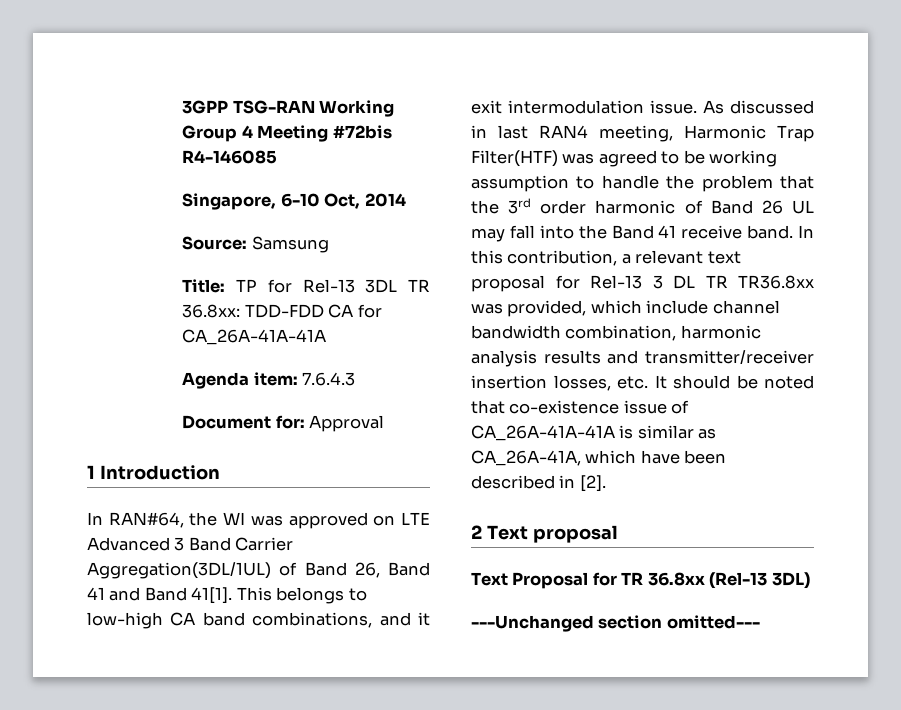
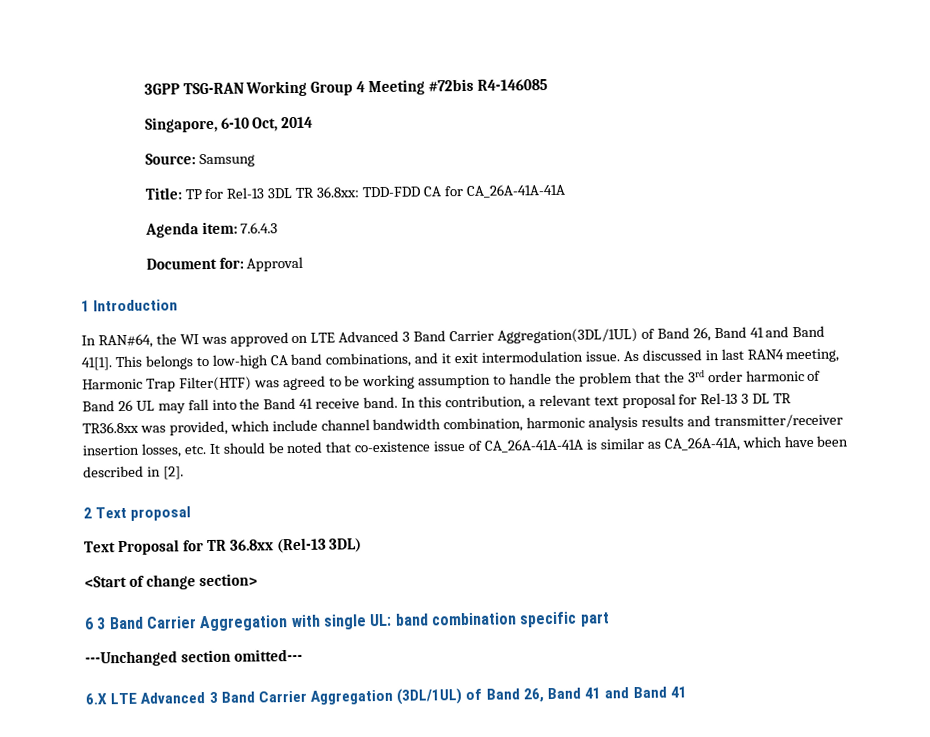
+ <Start of change section>
+ 6 3 Band Carrier Aggregation with single UL: band combination specific part
  ---Unchanged section omitted---
+ 6.X LTE Advanced 3 Band Carrier Aggregation (3DL/1UL) of Band 26, Band 41 and Band 41

